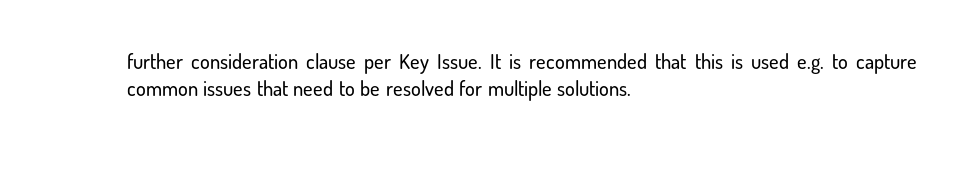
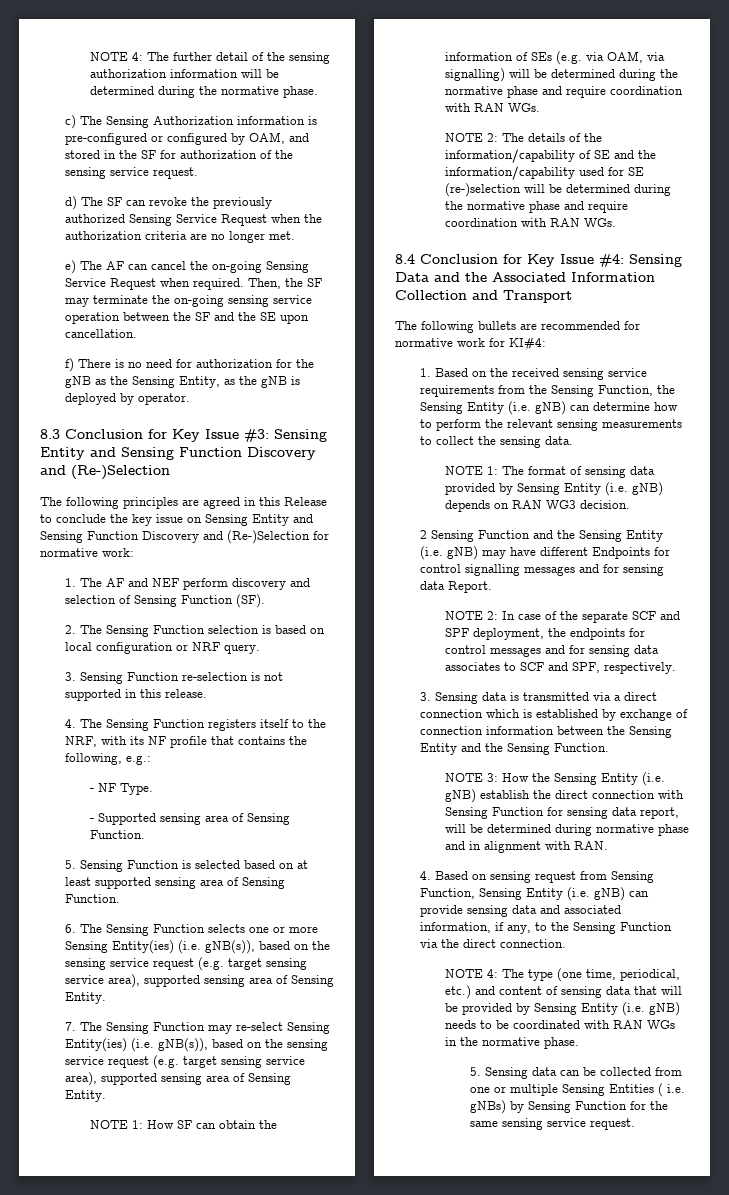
- further consideration clause per Key Issue. It is recommended that this is used e.g. to capture common issues that need to be resolved for multiple solutions.
+ NOTE 4: The further detail of the sensing authorization information will be determined during the normative phase.
+ c) The Sensing Authorization information is pre-configured or configured by OAM, and stored in the SF for authorization of the sensing service request.
+ d) The SF can revoke the previously authorized Sensing Service Request when the authorization criteria are no longer met.
+ e) The AF can cancel the on-going Sensing Service Request when required. Then, the SF may terminate the on-going sensing service operation between the SF and the SE upon cancellation.
+ f) There is no need for authorization for the gNB as the Sensing Entity, as the gNB is deployed by operator.
+ 8.3 Conclusion for Key Issue #3: Sensing Entity and Sensing Function Discovery and (Re-)Selection
+ The following principles are agreed in this Release to conclude the key issue on Sensing Entity and Sensing Function Discovery and (Re-)Selection for normative work:
+ 1. The AF and NEF perform discovery and selection of Sensing Function (SF).
+ 2. The Sensing Function selection is based on local configuration or NRF query.
+ 3. Sensing Function re-selection is not supported in this release.
+ 4. The Sensing Function registers itself to the NRF, with its NF profile that contains the following, e.g.:
+ - NF Type.
+ - Supported sensing area of Sensing Function.
+ 5. Sensing Function is selected based on at least supported sensing area of Sensing Function.
+ 6. The Sensing Function selects one or more Sensing Entity(ies) (i.e. gNB(s)), based on the sensing service request (e.g. target sensing service area), supported sensing area of Sensing Entity.
+ 7. The Sensing Function may re-select Sensing Entity(ies) (i.e. gNB(s)), based on the sensing service request (e.g. target sensing service area), supported sensing area of Sensing Entity.
+ NOTE 1: How SF can obtain the information of SEs (e.g. via OAM, via signalling) will be determined during the normative phase and require coordination with RAN WGs.
+ NOTE 2: The details of the information/capability of SE and the information/capability used for SE (re-)selection will be determined during the normative phase and require coordination with RAN WGs.
+ 8.4 Conclusion for Key Issue #4: Sensing Data and the Associated Information Collection and Transport
+ The following bullets are recommended for normative work for KI#4:
+ 1. Based on the received sensing service requirements from the Sensing Function, the Sensing Entity (i.e. gNB) can determine how to perform the relevant sensing measurements to collect the sensing data.
+ NOTE 1: The format of sensing data provided by Sensing Entity (i.e. gNB) depends on RAN WG3 decision.
+ 2 Sensing Function and the Sensing Entity (i.e. gNB) may have different Endpoints for control signalling messages and for sensing data Report.
+ NOTE 2: In case of the separate SCF and SPF deployment, the endpoints for control messages and for sensing data associates to SCF and SPF, respectively.
+ 3. Sensing data is transmitted via a direct connection which is established by exchange of connection information between the Sensing Entity and the Sensing Function.
+ NOTE 3: How the Sensing Entity (i.e. gNB) establish the direct connection with Sensing Function for sensing data report, will be determined during normative phase and in alignment with RAN.
+ 4. Based on sensing request from Sensing Function, Sensing Entity (i.e. gNB) can provide sensing data and associated information, if any, to the Sensing Function via the direct connection.
+ NOTE 4: The type (one time, periodical, etc.) and content of sensing data that will be provided by Sensing Entity (i.e. gNB) needs to be coordinated with RAN WGs in the normative phase.
+ 5. Sensing data can be collected from one or multiple Sensing Entities ( i.e. gNBs) by Sensing Function for the same sensing service request.

